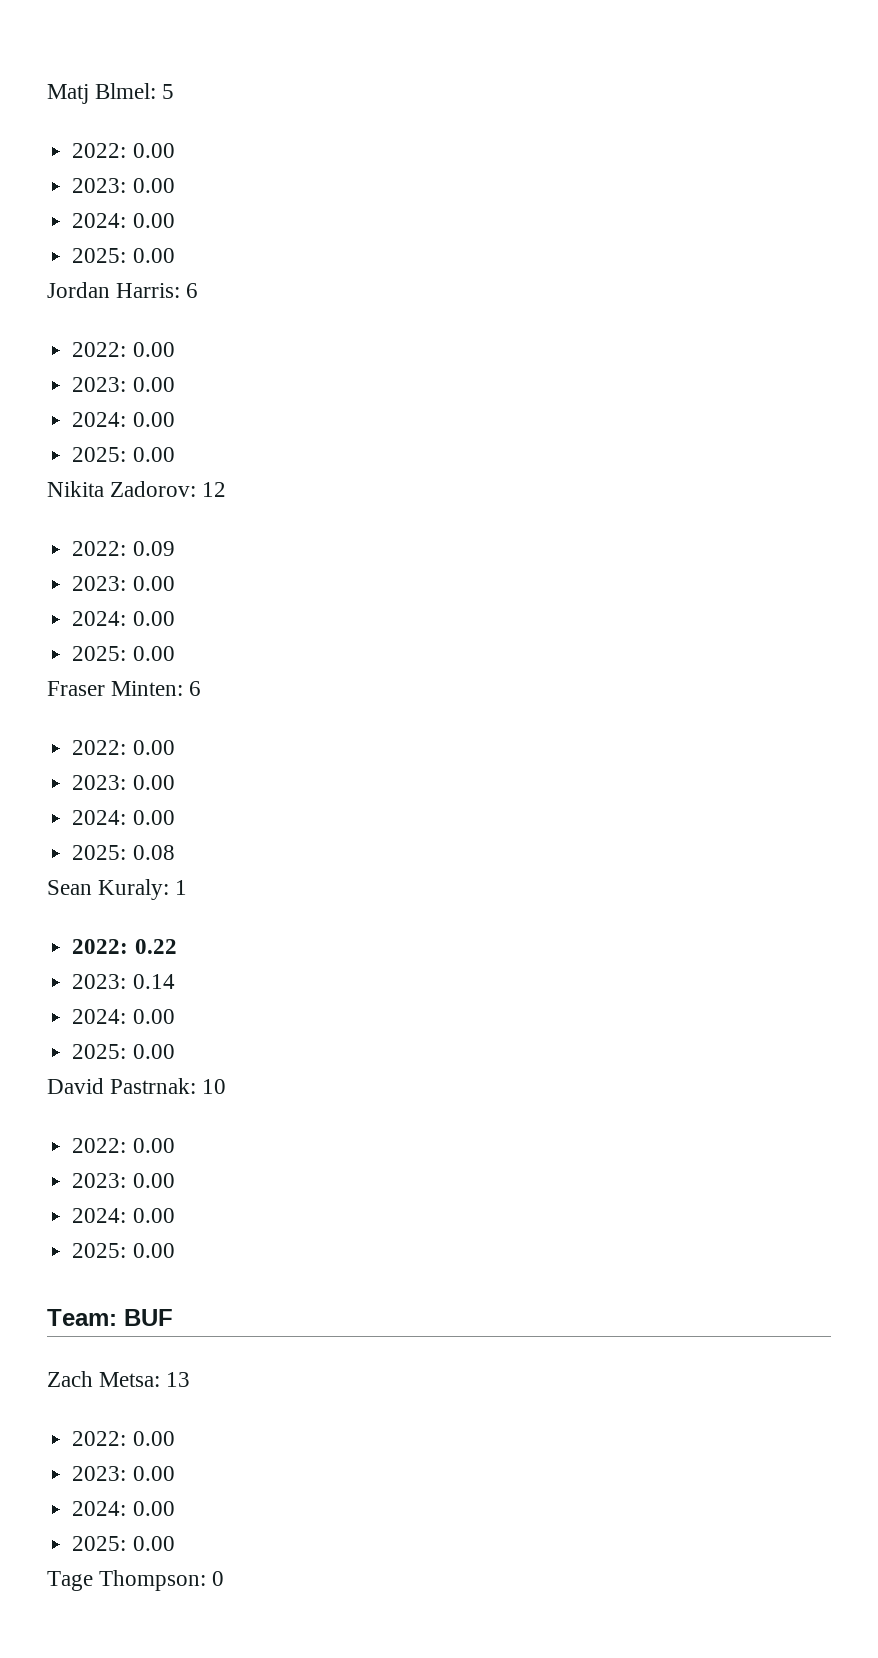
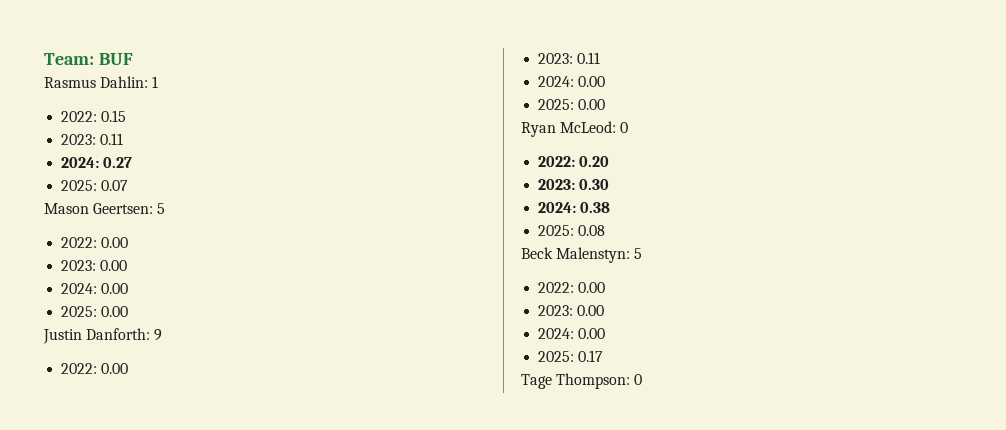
- Matj Blmel: 5
+ Team: BUF
+ Rasmus Dahlin: 1
+ 2022: 0.15
+ 2023: 0.11
+ 2024: 0.27
+ 2025: 0.07
+ Mason Geertsen: 5
- Jordan Harris: 6
+ Justin Danforth: 9
+ 2022: 0.00
+ 2023: 0.11
+ 2024: 0.00
+ 2025: 0.00
+ Ryan McLeod: 0
+ 2022: 0.20
+ 2023: 0.30
+ 2024: 0.38
+ 2025: 0.08
+ Beck Malenstyn: 5
  2022: 0.00
  2023: 0.00
  2024: 0.00
- 2025: 0.00
- Nikita Zadorov: 12
- 2022: 0.09
- 2023: 0.00
- 2024: 0.00
- 2025: 0.00
- Fraser Minten: 6
- 2022: 0.00
- 2023: 0.00
- 2024: 0.00
- 2025: 0.08
- Sean Kuraly: 1
- 2022: 0.22
- 2023: 0.14
- 2024: 0.00
- 2025: 0.00
- David Pastrnak: 10
- 2022: 0.00
- 2023: 0.00
- 2024: 0.00
- 2025: 0.00
- Team: BUF
- Zach Metsa: 13
- 2022: 0.00
- 2023: 0.00
- 2024: 0.00
- 2025: 0.00
+ 2025: 0.17

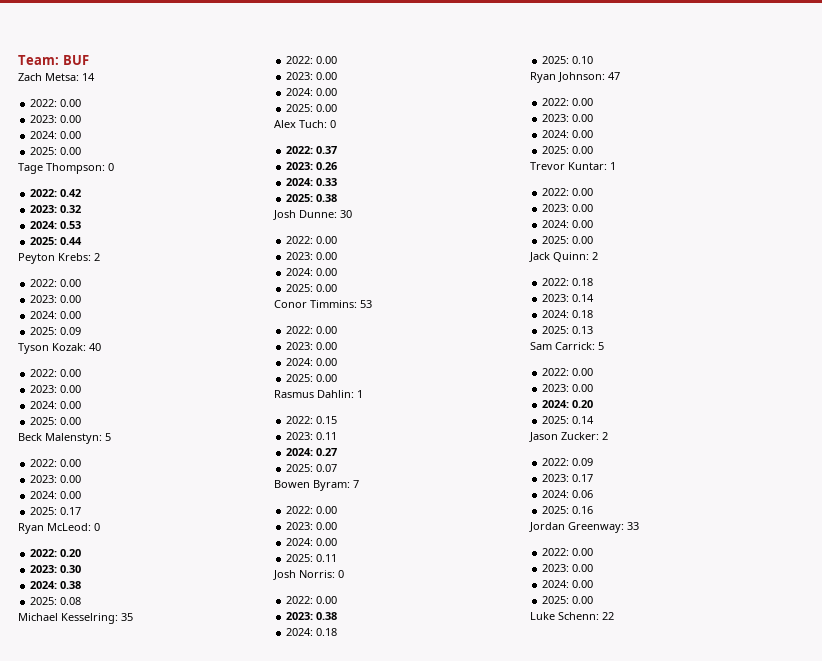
+ Zach Metsa: 14
+ 2022: 0.00
+ 2023: 0.00
+ 2024: 0.00
+ 2025: 0.00
+ Tage Thompson: 0
+ 2022: 0.42
+ 2023: 0.32
+ 2024: 0.53
+ 2025: 0.44
+ Peyton Krebs: 2
+ 2022: 0.00
+ 2023: 0.00
+ 2024: 0.00
+ 2025: 0.09
+ Tyson Kozak: 40
+ 2022: 0.00
+ 2023: 0.00
+ 2024: 0.00
+ 2025: 0.00
+ Beck Malenstyn: 5
+ 2022: 0.00
+ 2023: 0.00
+ 2024: 0.00
+ 2025: 0.17
+ Ryan McLeod: 0
+ 2022: 0.20
+ 2023: 0.30
+ 2024: 0.38
+ 2025: 0.08
+ Michael Kesselring: 35
+ 2022: 0.00
+ 2023: 0.00
+ 2024: 0.00
+ 2025: 0.00
+ Alex Tuch: 0
+ 2022: 0.37
+ 2023: 0.26
+ 2024: 0.33
+ 2025: 0.38
+ Josh Dunne: 30
+ 2022: 0.00
+ 2023: 0.00
+ 2024: 0.00
+ 2025: 0.00
+ Conor Timmins: 53
+ 2022: 0.00
+ 2023: 0.00
+ 2024: 0.00
+ 2025: 0.00
- Mason Geertsen: 5
+ Bowen Byram: 7
+ 2022: 0.00
+ 2023: 0.00
+ 2024: 0.00
+ 2025: 0.11
+ Josh Norris: 0
+ 2022: 0.00
+ 2023: 0.38
+ 2024: 0.18
+ 2025: 0.10
+ Ryan Johnson: 47
  2022: 0.00
  2023: 0.00
  2024: 0.00
  2025: 0.00
- Justin Danforth: 9
- 2022: 0.00
- 2023: 0.11
- 2024: 0.00
- 2025: 0.00
- Ryan McLeod: 0
- 2022: 0.20
- 2023: 0.30
- 2024: 0.38
- 2025: 0.08
- Beck Malenstyn: 5
+ Trevor Kuntar: 1
  2022: 0.00
  2023: 0.00
  2024: 0.00
- 2025: 0.17
- Tage Thompson: 0
+ 2025: 0.00
+ Jack Quinn: 2
+ 2022: 0.18
+ 2023: 0.14
+ 2024: 0.18
+ 2025: 0.13
+ Sam Carrick: 5
+ 2022: 0.00
+ 2023: 0.00
+ 2024: 0.20
+ 2025: 0.14
+ Jason Zucker: 2
+ 2022: 0.09
+ 2023: 0.17
+ 2024: 0.06
+ 2025: 0.16
+ Jordan Greenway: 33
+ 2022: 0.00
+ 2023: 0.00
+ 2024: 0.00
+ 2025: 0.00
+ Luke Schenn: 22

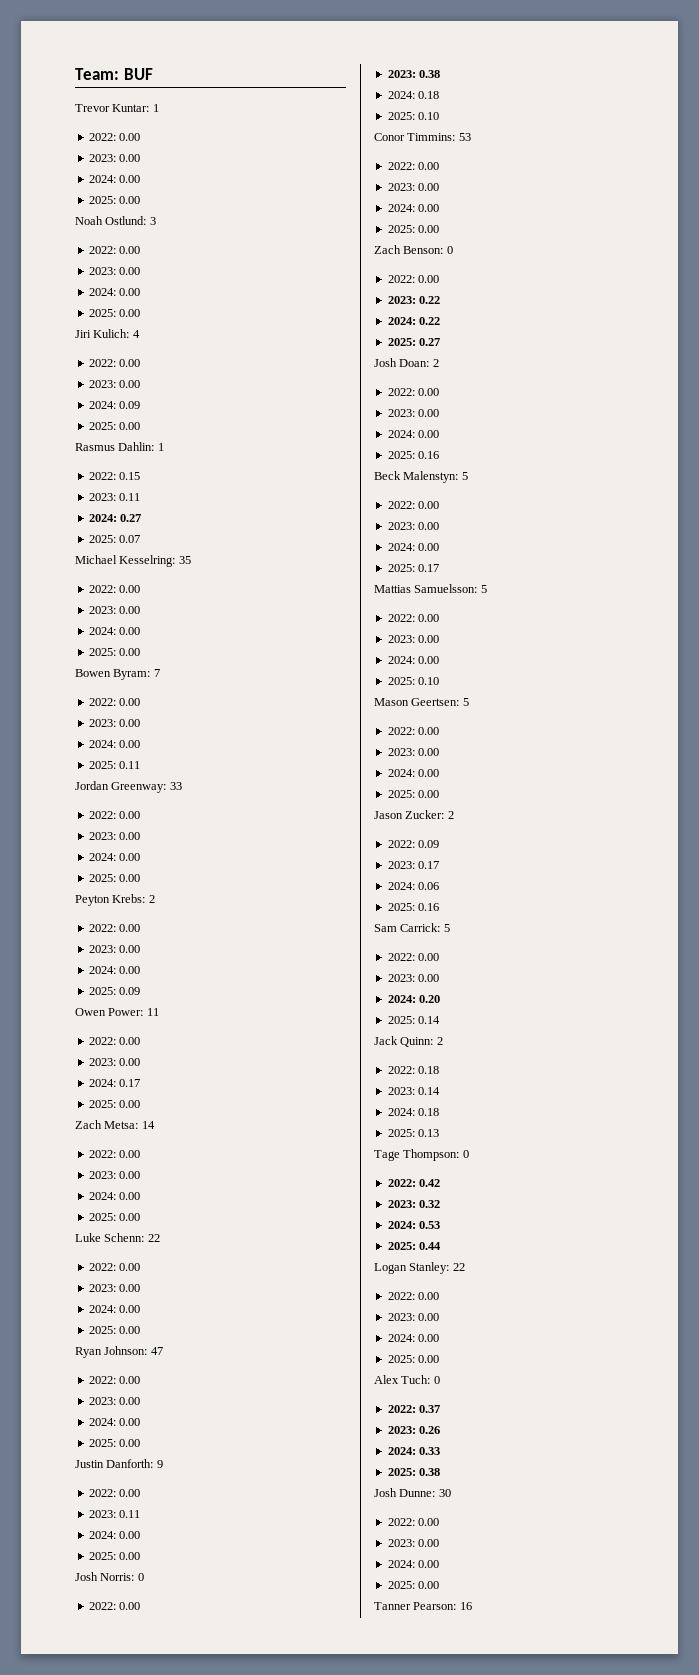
+ Trevor Kuntar: 1
+ 2022: 0.00
+ 2023: 0.00
+ 2024: 0.00
+ 2025: 0.00
+ Noah Ostlund: 3
+ 2022: 0.00
+ 2023: 0.00
+ 2024: 0.00
+ 2025: 0.00
+ Jiri Kulich: 4
+ 2022: 0.00
+ 2023: 0.00
+ 2024: 0.09
+ 2025: 0.00
+ Rasmus Dahlin: 1
+ 2022: 0.15
+ 2023: 0.11
+ 2024: 0.27
+ 2025: 0.07
+ Michael Kesselring: 35
+ 2022: 0.00
+ 2023: 0.00
+ 2024: 0.00
+ 2025: 0.00
+ Bowen Byram: 7
+ 2022: 0.00
+ 2023: 0.00
+ 2024: 0.00
+ 2025: 0.11
+ Jordan Greenway: 33
+ 2022: 0.00
+ 2023: 0.00
+ 2024: 0.00
+ 2025: 0.00
+ Peyton Krebs: 2
+ 2022: 0.00
+ 2023: 0.00
+ 2024: 0.00
+ 2025: 0.09
+ Owen Power: 11
+ 2022: 0.00
+ 2023: 0.00
+ 2024: 0.17
+ 2025: 0.00
- Tage Thompson: 0
- 2022: 0.42
- 2023: 0.32
- 2024: 0.53
- 2025: 0.44
- Peyton Krebs: 2
- 2022: 0.00
- 2023: 0.00
- 2024: 0.00
- 2025: 0.09
- Tyson Kozak: 40
+ Luke Schenn: 22
  2022: 0.00
  2023: 0.00
  2024: 0.00
  2025: 0.00
+ Ryan Johnson: 47
+ 2022: 0.00
+ 2023: 0.00
+ 2024: 0.00
+ 2025: 0.00
+ Justin Danforth: 9
+ 2022: 0.00
+ 2023: 0.11
+ 2024: 0.00
+ 2025: 0.00
+ Josh Norris: 0
+ 2022: 0.00
+ 2023: 0.38
+ 2024: 0.18
+ 2025: 0.10
+ Conor Timmins: 53
+ 2022: 0.00
+ 2023: 0.00
+ 2024: 0.00
+ 2025: 0.00
+ Zach Benson: 0
+ 2022: 0.00
+ 2023: 0.22
+ 2024: 0.22
+ 2025: 0.27
+ Josh Doan: 2
+ 2022: 0.00
+ 2023: 0.00
+ 2024: 0.00
+ 2025: 0.16
- Ryan McLeod: 0
- 2022: 0.20
- 2023: 0.30
- 2024: 0.38
- 2025: 0.08
- Michael Kesselring: 35
+ Mattias Samuelsson: 5
+ 2022: 0.00
+ 2023: 0.00
+ 2024: 0.00
+ 2025: 0.10
+ Mason Geertsen: 5
+ 2022: 0.00
+ 2023: 0.00
+ 2024: 0.00
+ 2025: 0.00
+ Jason Zucker: 2
+ 2022: 0.09
+ 2023: 0.17
+ 2024: 0.06
+ 2025: 0.16
+ Sam Carrick: 5
+ 2022: 0.00
+ 2023: 0.00
+ 2024: 0.20
+ 2025: 0.14
+ Jack Quinn: 2
+ 2022: 0.18
+ 2023: 0.14
+ 2024: 0.18
+ 2025: 0.13
+ Tage Thompson: 0
+ 2022: 0.42
+ 2023: 0.32
+ 2024: 0.53
+ 2025: 0.44
+ Logan Stanley: 22
- Conor Timmins: 53
- 2022: 0.00
- 2023: 0.00
- 2024: 0.00
- 2025: 0.00
- Rasmus Dahlin: 1
- 2022: 0.15
- 2023: 0.11
- 2024: 0.27
- 2025: 0.07
- Bowen Byram: 7
- 2022: 0.00
- 2023: 0.00
- 2024: 0.00
- 2025: 0.11
- Josh Norris: 0
- 2022: 0.00
- 2023: 0.38
- 2024: 0.18
- 2025: 0.10
- Ryan Johnson: 47
- 2022: 0.00
- 2023: 0.00
- 2024: 0.00
- 2025: 0.00
- Trevor Kuntar: 1
- 2022: 0.00
- 2023: 0.00
- 2024: 0.00
- 2025: 0.00
- Jack Quinn: 2
- 2022: 0.18
- 2023: 0.14
- 2024: 0.18
- 2025: 0.13
- Sam Carrick: 5
- 2022: 0.00
- 2023: 0.00
- 2024: 0.20
- 2025: 0.14
- Jason Zucker: 2
- 2022: 0.09
- 2023: 0.17
- 2024: 0.06
- 2025: 0.16
- Jordan Greenway: 33
- 2022: 0.00
- 2023: 0.00
- 2024: 0.00
- 2025: 0.00
- Luke Schenn: 22
+ Tanner Pearson: 16

